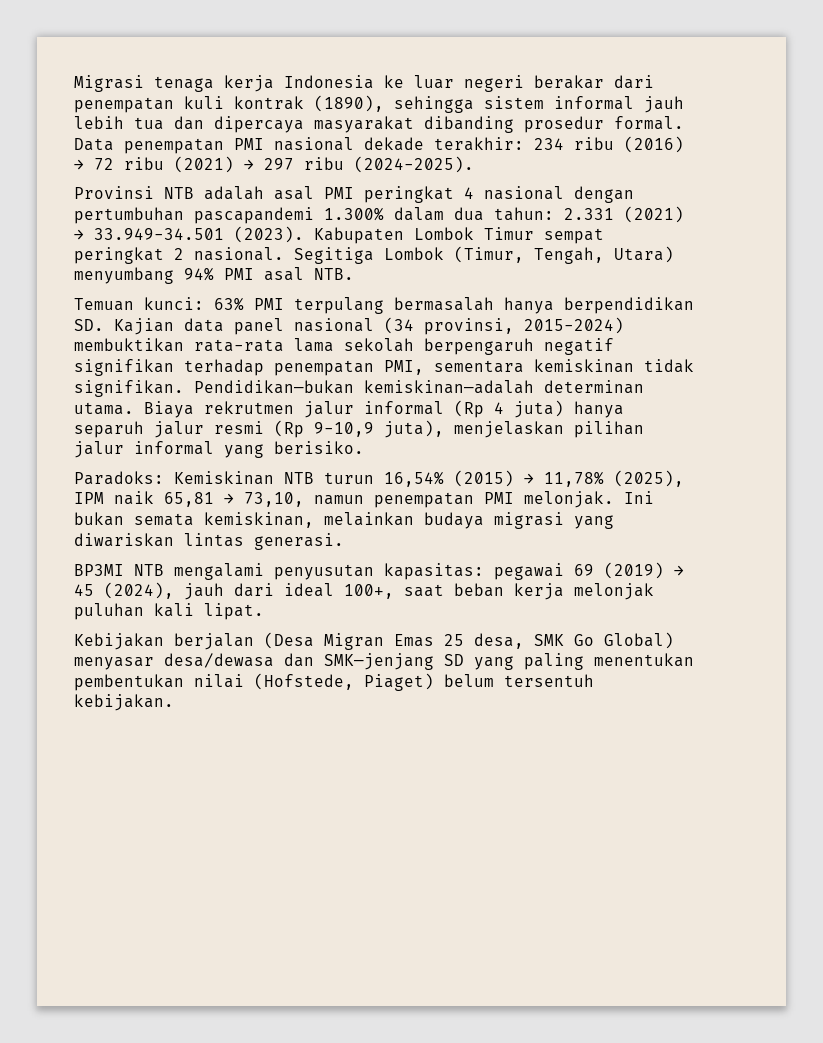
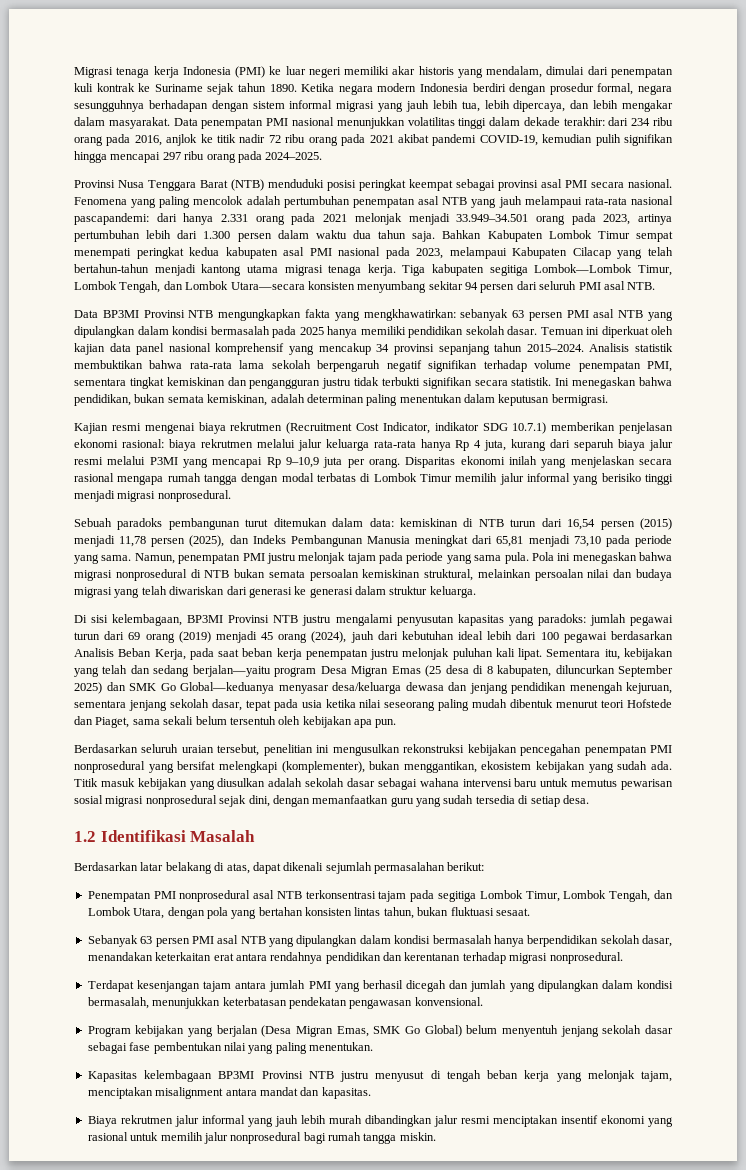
- Migrasi tenaga kerja Indonesia ke luar negeri berakar dari penempatan kuli kontrak (1890), sehingga sistem informal jauh lebih tua dan dipercaya masyarakat dibanding prosedur formal. Data penempatan PMI nasional dekade terakhir: 234 ribu (2016) → 72 ribu (2021) → 297 ribu (2024-2025).
- Provinsi NTB adalah asal PMI peringkat 4 nasional dengan pertumbuhan pascapandemi 1.300% dalam dua tahun: 2.331 (2021) → 33.949-34.501 (2023). Kabupaten Lombok Timur sempat peringkat 2 nasional. Segitiga Lombok (Timur, Tengah, Utara) menyumbang 94% PMI asal NTB.
- Temuan kunci: 63% PMI terpulang bermasalah hanya berpendidikan SD. Kajian data panel nasional (34 provinsi, 2015-2024) membuktikan rata-rata lama sekolah berpengaruh negatif signifikan terhadap penempatan PMI, sementara kemiskinan tidak signifikan. Pendidikan—bukan kemiskinan—adalah determinan utama. Biaya rekrutmen jalur informal (Rp 4 juta) hanya separuh jalur resmi (Rp 9-10,9 juta), menjelaskan pilihan jalur informal yang berisiko.
- Paradoks: Kemiskinan NTB turun 16,54% (2015) → 11,78% (2025), IPM naik 65,81 → 73,10, namun penempatan PMI melonjak. Ini bukan semata kemiskinan, melainkan budaya migrasi yang diwariskan lintas generasi.
- BP3MI NTB mengalami penyusutan kapasitas: pegawai 69 (2019) → 45 (2024), jauh dari ideal 100+, saat beban kerja melonjak puluhan kali lipat.
- Kebijakan berjalan (Desa Migran Emas 25 desa, SMK Go Global) menyasar desa/dewasa dan SMK—jenjang SD yang paling menentukan pembentukan nilai (Hofstede, Piaget) belum tersentuh kebijakan.
+ Migrasi tenaga kerja Indonesia (PMI) ke luar negeri memiliki akar historis yang mendalam, dimulai dari penempatan kuli kontrak ke Suriname sejak tahun 1890. Ketika negara modern Indonesia berdiri dengan prosedur formal, negara sesungguhnya berhadapan dengan sistem informal migrasi yang jauh lebih tua, lebih dipercaya, dan lebih mengakar dalam masyarakat. Data penempatan PMI nasional menunjukkan volatilitas tinggi dalam dekade terakhir: dari 234 ribu orang pada 2016, anjlok ke titik nadir 72 ribu orang pada 2021 akibat pandemi COVID-19, kemudian pulih signifikan hingga mencapai 297 ribu orang pada 2024–2025.
+ Provinsi Nusa Tenggara Barat (NTB) menduduki posisi peringkat keempat sebagai provinsi asal PMI secara nasional. Fenomena yang paling mencolok adalah pertumbuhan penempatan asal NTB yang jauh melampaui rata-rata nasional pascapandemi: dari hanya 2.331 orang pada 2021 melonjak menjadi 33.949–34.501 orang pada 2023, artinya pertumbuhan lebih dari 1.300 persen dalam waktu dua tahun saja. Bahkan Kabupaten Lombok Timur sempat menempati peringkat kedua kabupaten asal PMI nasional pada 2023, melampaui Kabupaten Cilacap yang telah bertahun-tahun menjadi kantong utama migrasi tenaga kerja. Tiga kabupaten segitiga Lombok—Lombok Timur, Lombok Tengah, dan Lombok Utara—secara konsisten menyumbang sekitar 94 persen dari seluruh PMI asal NTB.
+ Data BP3MI Provinsi NTB mengungkapkan fakta yang mengkhawatirkan: sebanyak 63 persen PMI asal NTB yang dipulangkan dalam kondisi bermasalah pada 2025 hanya memiliki pendidikan sekolah dasar. Temuan ini diperkuat oleh kajian data panel nasional komprehensif yang mencakup 34 provinsi sepanjang tahun 2015–2024. Analisis statistik membuktikan bahwa rata-rata lama sekolah berpengaruh negatif signifikan terhadap volume penempatan PMI, sementara tingkat kemiskinan dan pengangguran justru tidak terbukti signifikan secara statistik. Ini menegaskan bahwa pendidikan, bukan semata kemiskinan, adalah determinan paling menentukan dalam keputusan bermigrasi.
+ Kajian resmi mengenai biaya rekrutmen (Recruitment Cost Indicator, indikator SDG 10.7.1) memberikan penjelasan ekonomi rasional: biaya rekrutmen melalui jalur keluarga rata-rata hanya Rp 4 juta, kurang dari separuh biaya jalur resmi melalui P3MI yang mencapai Rp 9–10,9 juta per orang. Disparitas ekonomi inilah yang menjelaskan secara rasional mengapa rumah tangga dengan modal terbatas di Lombok Timur memilih jalur informal yang berisiko tinggi menjadi migrasi nonprosedural.
+ Sebuah paradoks pembangunan turut ditemukan dalam data: kemiskinan di NTB turun dari 16,54 persen (2015) menjadi 11,78 persen (2025), dan Indeks Pembangunan Manusia meningkat dari 65,81 menjadi 73,10 pada periode yang sama. Namun, penempatan PMI justru melonjak tajam pada periode yang sama pula. Pola ini menegaskan bahwa migrasi nonprosedural di NTB bukan semata persoalan kemiskinan struktural, melainkan persoalan nilai dan budaya migrasi yang telah diwariskan dari generasi ke generasi dalam struktur keluarga.
+ Di sisi kelembagaan, BP3MI Provinsi NTB justru mengalami penyusutan kapasitas yang paradoks: jumlah pegawai turun dari 69 orang (2019) menjadi 45 orang (2024), jauh dari kebutuhan ideal lebih dari 100 pegawai berdasarkan Analisis Beban Kerja, pada saat beban kerja penempatan justru melonjak puluhan kali lipat. Sementara itu, kebijakan yang telah dan sedang berjalan—yaitu program Desa Migran Emas (25 desa di 8 kabupaten, diluncurkan September 2025) dan SMK Go Global—keduanya menyasar desa/keluarga dewasa dan jenjang pendidikan menengah kejuruan, sementara jenjang sekolah dasar, tepat pada usia ketika nilai seseorang paling mudah dibentuk menurut teori Hofstede dan Piaget, sama sekali belum tersentuh oleh kebijakan apa pun.
+ Berdasarkan seluruh uraian tersebut, penelitian ini mengusulkan rekonstruksi kebijakan pencegahan penempatan PMI nonprosedural yang bersifat melengkapi (komplementer), bukan menggantikan, ekosistem kebijakan yang sudah ada. Titik masuk kebijakan yang diusulkan adalah sekolah dasar sebagai wahana intervensi baru untuk memutus pewarisan sosial migrasi nonprosedural sejak dini, dengan memanfaatkan guru yang sudah tersedia di setiap desa.
+ 1.2 Identifikasi Masalah
+ Berdasarkan latar belakang di atas, dapat dikenali sejumlah permasalahan berikut:
+ Penempatan PMI nonprosedural asal NTB terkonsentrasi tajam pada segitiga Lombok Timur, Lombok Tengah, dan Lombok Utara, dengan pola yang bertahan konsisten lintas tahun, bukan fluktuasi sesaat.
+ Sebanyak 63 persen PMI asal NTB yang dipulangkan dalam kondisi bermasalah hanya berpendidikan sekolah dasar, menandakan keterkaitan erat antara rendahnya pendidikan dan kerentanan terhadap migrasi nonprosedural.
+ Terdapat kesenjangan tajam antara jumlah PMI yang berhasil dicegah dan jumlah yang dipulangkan dalam kondisi bermasalah, menunjukkan keterbatasan pendekatan pengawasan konvensional.
+ Program kebijakan yang berjalan (Desa Migran Emas, SMK Go Global) belum menyentuh jenjang sekolah dasar sebagai fase pembentukan nilai yang paling menentukan.
+ Kapasitas kelembagaan BP3MI Provinsi NTB justru menyusut di tengah beban kerja yang melonjak tajam, menciptakan misalignment antara mandat dan kapasitas.
+ Biaya rekrutmen jalur informal yang jauh lebih murah dibandingkan jalur resmi menciptakan insentif ekonomi yang rasional untuk memilih jalur nonprosedural bagi rumah tangga miskin.

